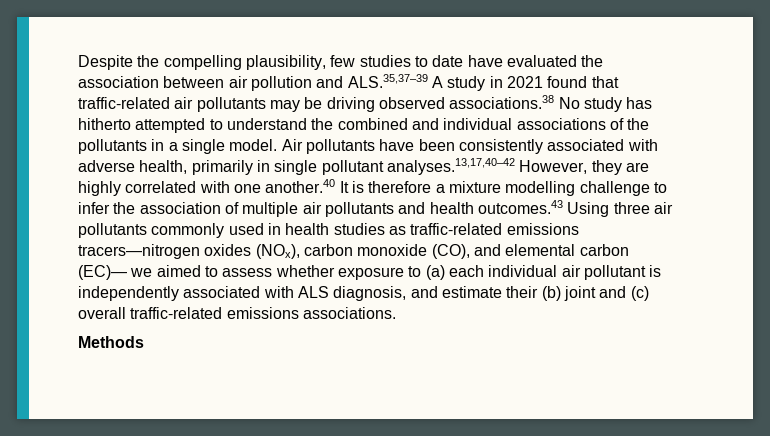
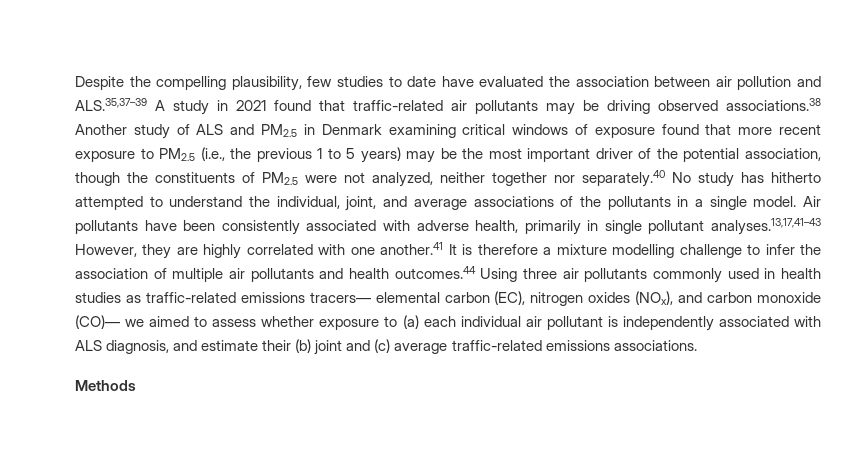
- Despite the compelling plausibility, few studies to date have evaluated the association between air pollution and ALS.35,37–39 A study in 2021 found that traffic-related air pollutants may be driving observed associations.38 No study has hitherto attempted to understand the combined and individual associations of the pollutants in a single model.
+ Despite the compelling plausibility, few studies to date have evaluated the association between air pollution and ALS.35,37–39 A study in 2021 found that traffic-related air pollutants may be driving observed associations.38 Another study of ALS and PM2.5 in Denmark examining critical windows of exposure found that more recent exposure to PM2.5 (i.e., the previous 1 to 5 years) may be the most important driver of the potential association, though the constituents of PM2.5 were not analyzed, neither together nor separately.40 No study has hitherto attempted to understand the individual, joint, and average associations of the pollutants in a single model.
- Air pollutants have been consistently associated with adverse health, primarily in single pollutant analyses.13,17,40–42 However, they are highly correlated with one another.40 It is therefore a mixture modelling challenge to infer the association of multiple air pollutants and health outcomes.43 Using three air pollutants commonly used in health studies as traffic-related emissions tracers—nitrogen oxides (NOx), carbon monoxide (CO), and elemental carbon (EC)— we aimed to assess whether exposure to (a) each individual air pollutant is independently associated with ALS diagnosis, and estimate their (b) joint and (c) overall traffic-related emissions associations.
+ Air pollutants have been consistently associated with adverse health, primarily in single pollutant analyses.13,17,41–43 However, they are highly correlated with one another.41 It is therefore a mixture modelling challenge to infer the association of multiple air pollutants and health outcomes.44 Using three air pollutants commonly used in health studies as traffic-related emissions tracers— elemental carbon (EC), nitrogen oxides (NOx), and carbon monoxide (CO)— we aimed to assess whether exposure to (a) each individual air pollutant is independently associated with ALS diagnosis, and estimate their (b) joint and (c) average traffic-related emissions associations.

